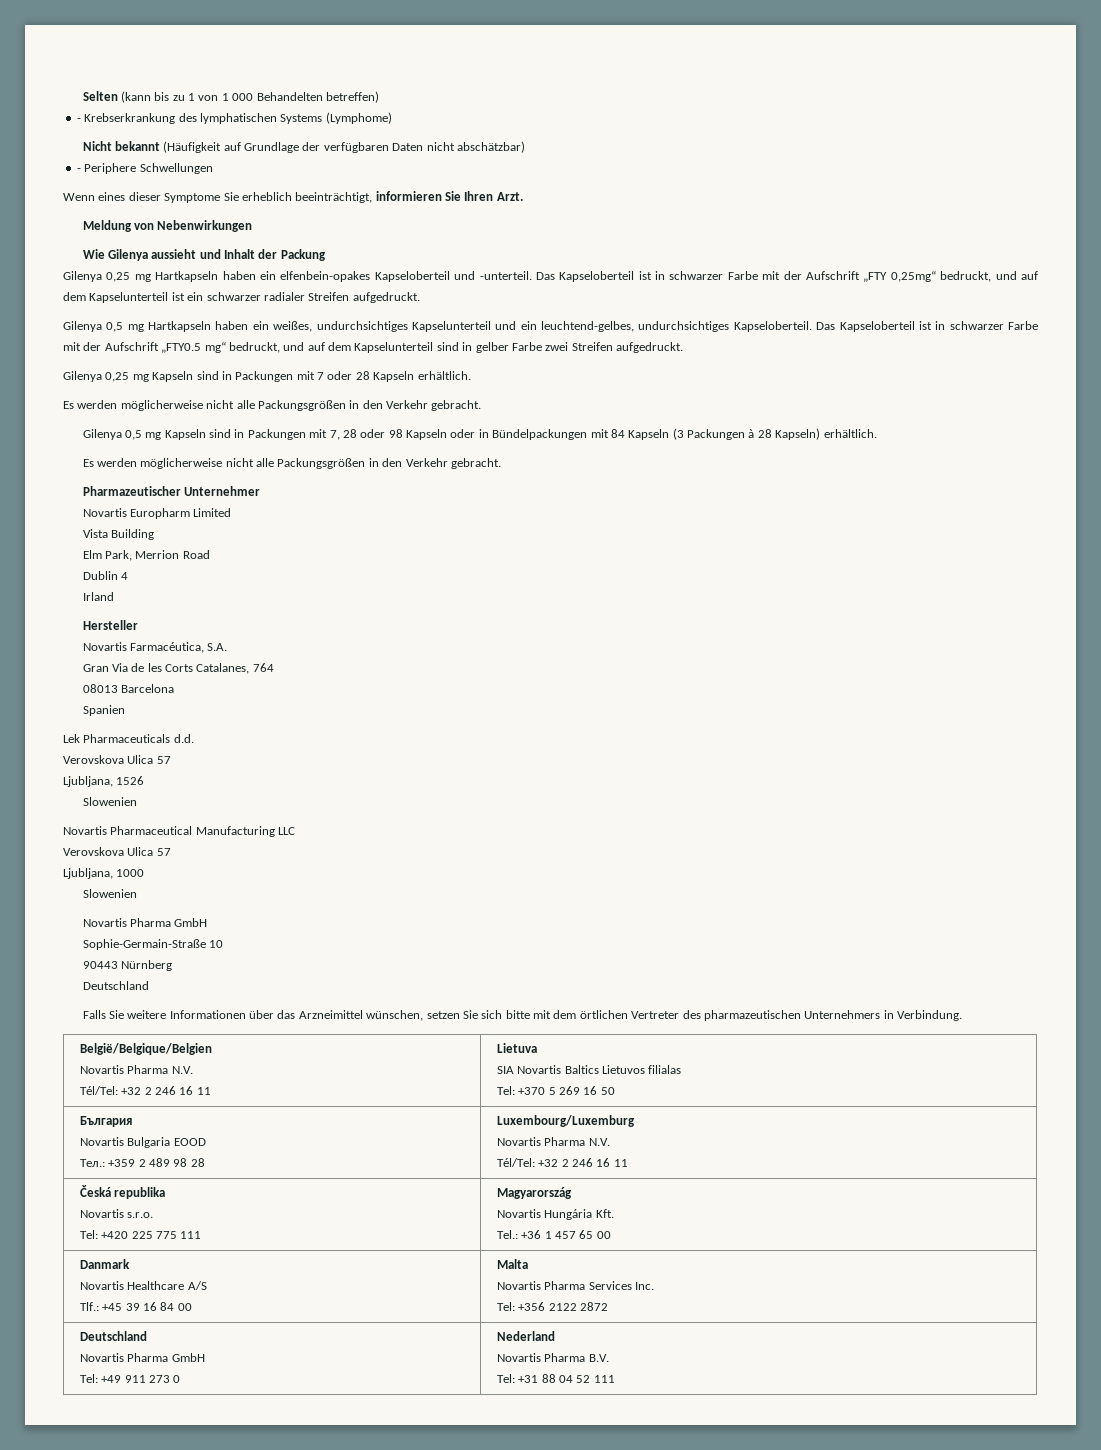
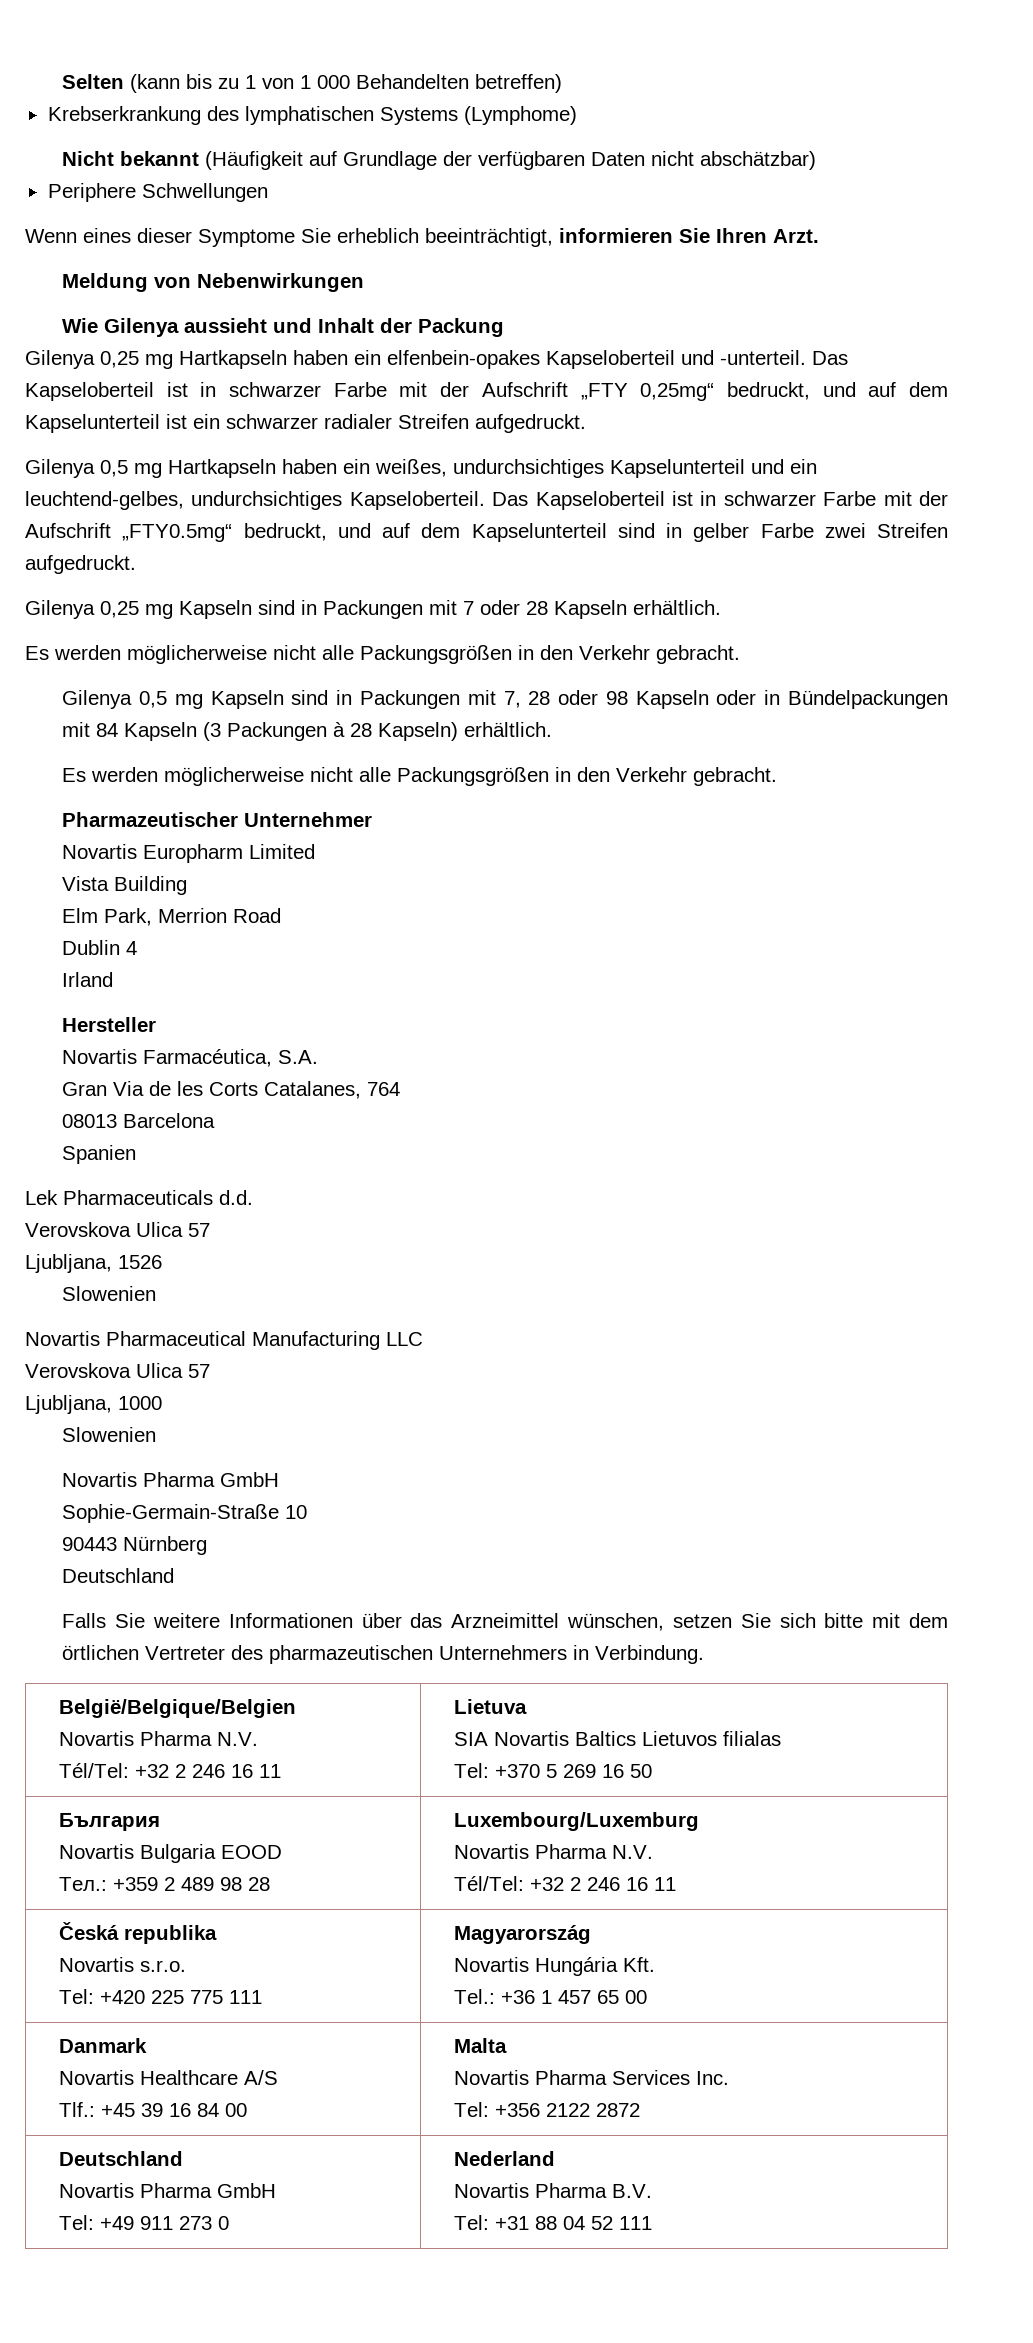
- - Krebserkrankung des lymphatischen Systems (Lymphome)
+ Krebserkrankung des lymphatischen Systems (Lymphome)
- - Periphere Schwellungen
+ Periphere Schwellungen
- Das Kapseloberteil ist in schwarzer Farbe mit der Aufschrift „FTY0.5 mg“ bedruckt, und auf dem Kapselunterteil sind in gelber Farbe zwei Streifen aufgedruckt.
+ Das Kapseloberteil ist in schwarzer Farbe mit der Aufschrift „FTY0.5mg“ bedruckt, und auf dem Kapselunterteil sind in gelber Farbe zwei Streifen aufgedruckt.

